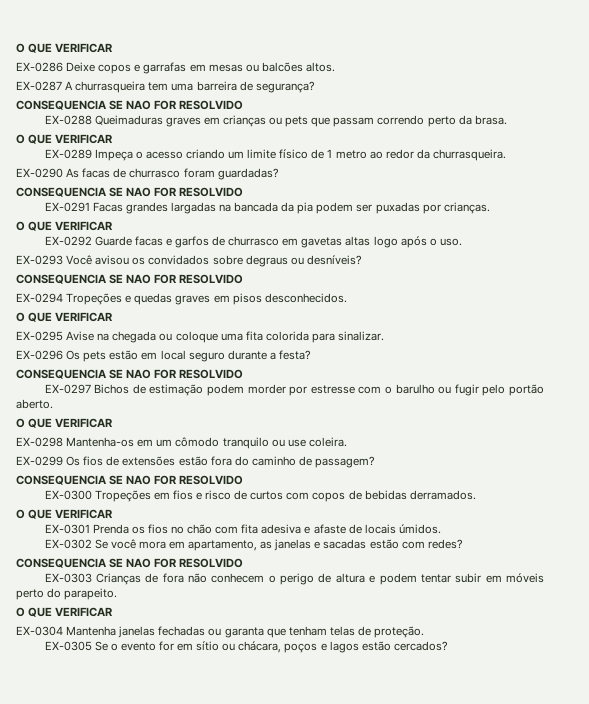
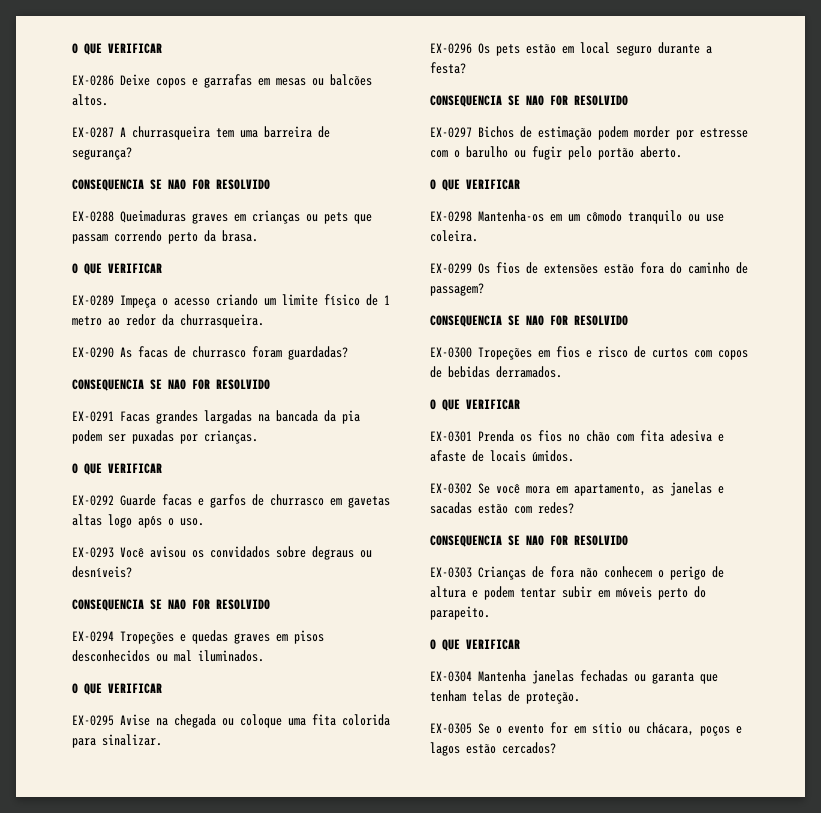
- EX-0294 Tropeções e quedas graves em pisos desconhecidos.
+ EX-0294 Tropeções e quedas graves em pisos desconhecidos ou mal iluminados.

